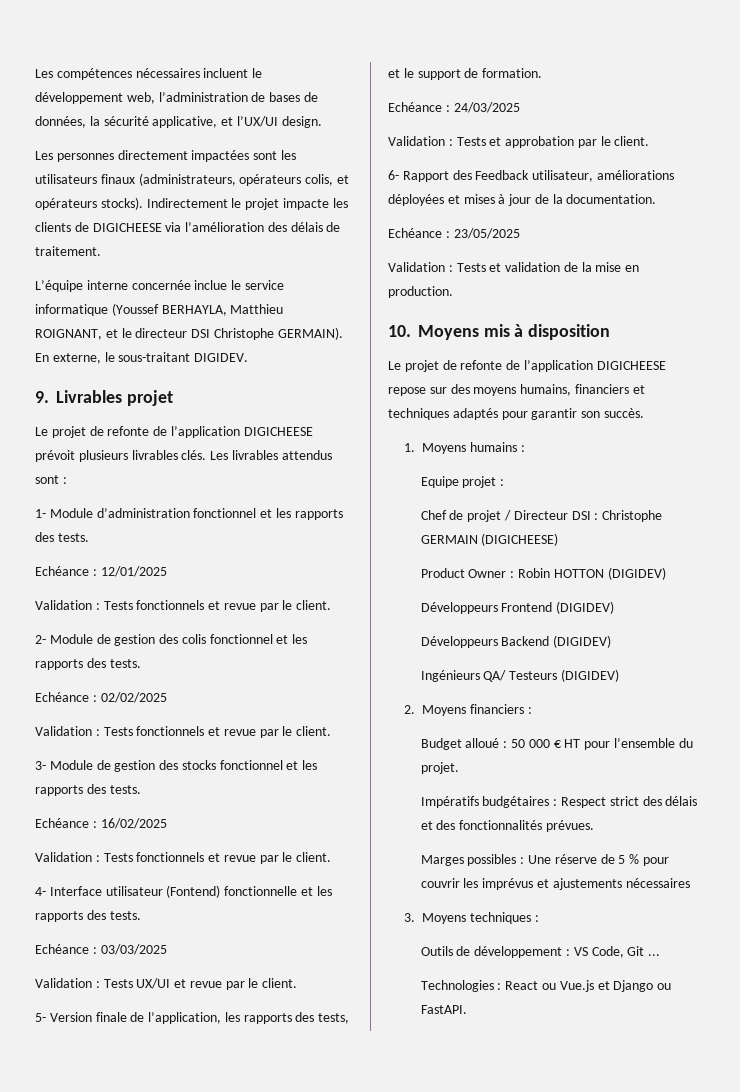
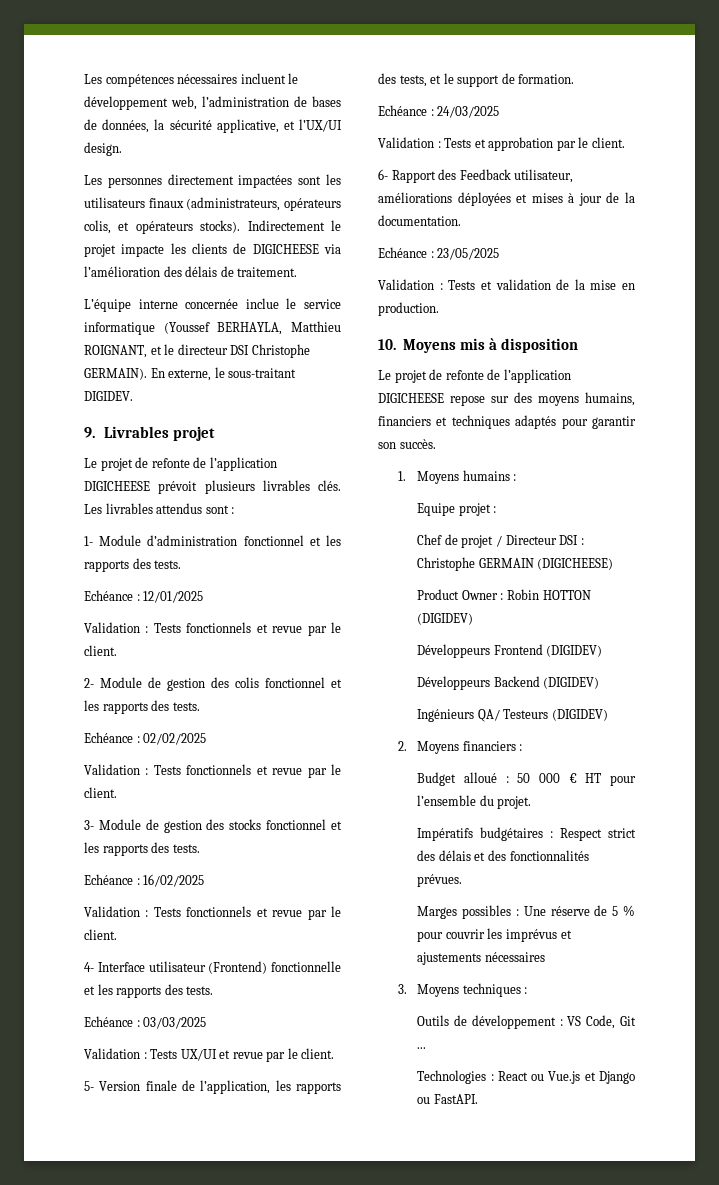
- 4- Interface utilisateur (Fontend) fonctionnelle et les rapports des tests.
+ 4- Interface utilisateur (Frontend) fonctionnelle et les rapports des tests.

